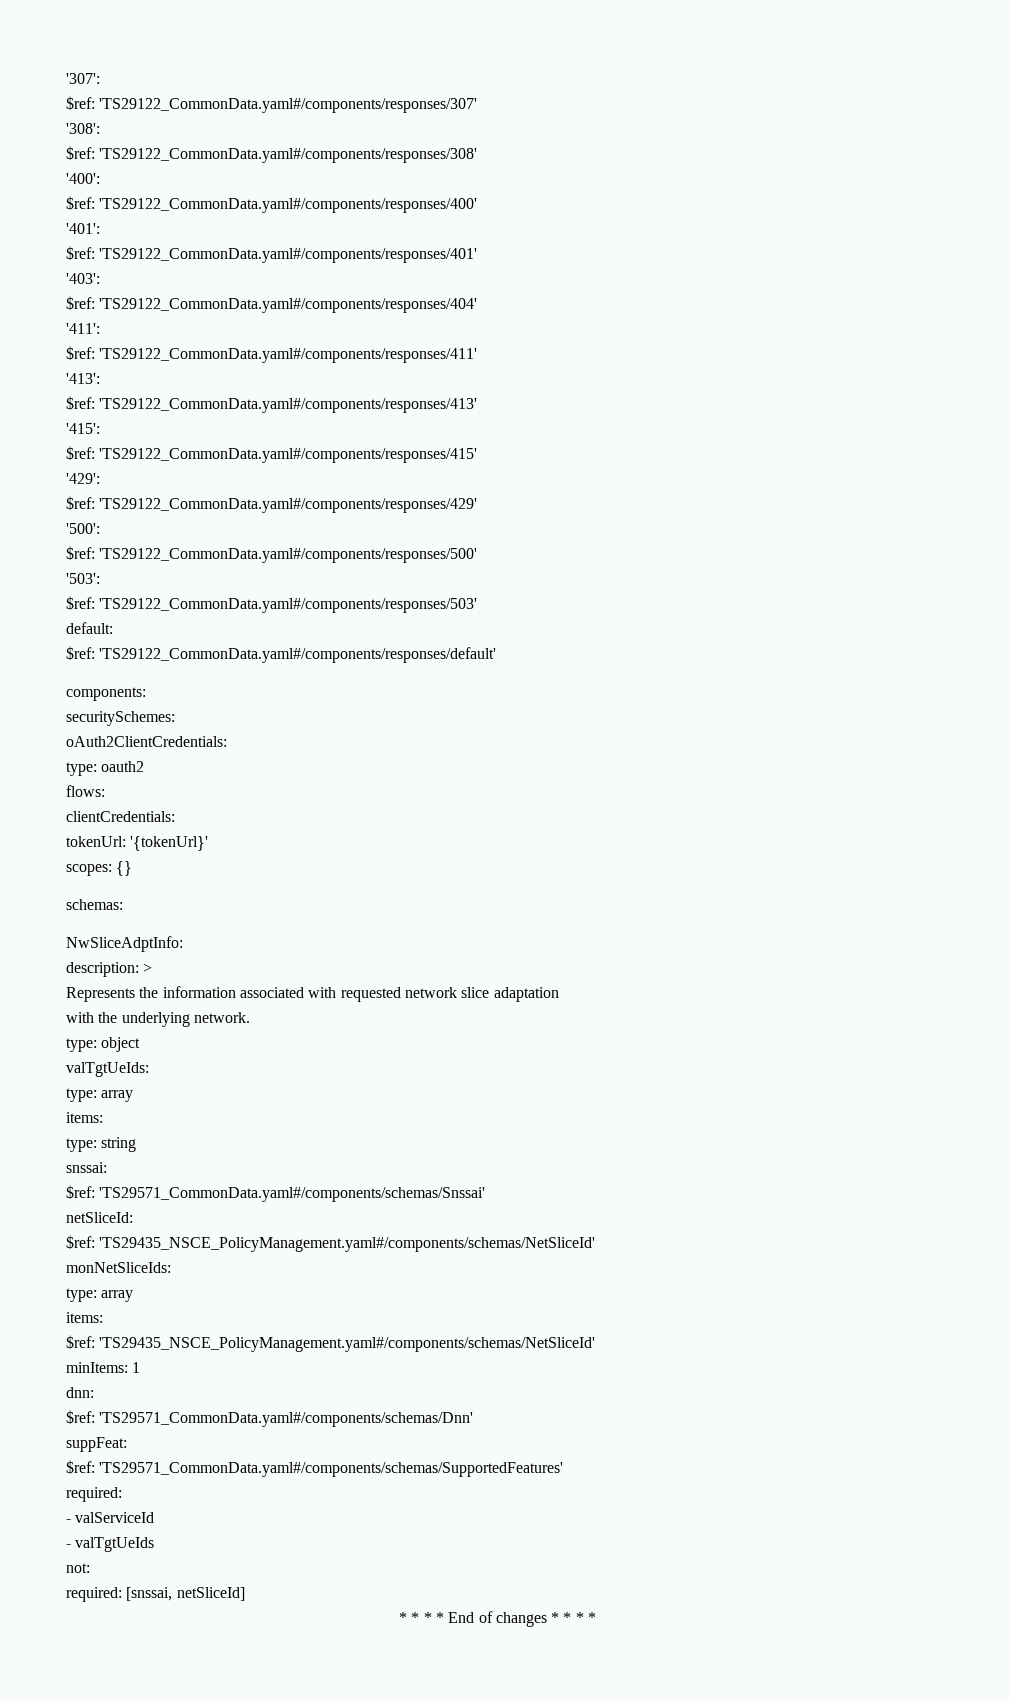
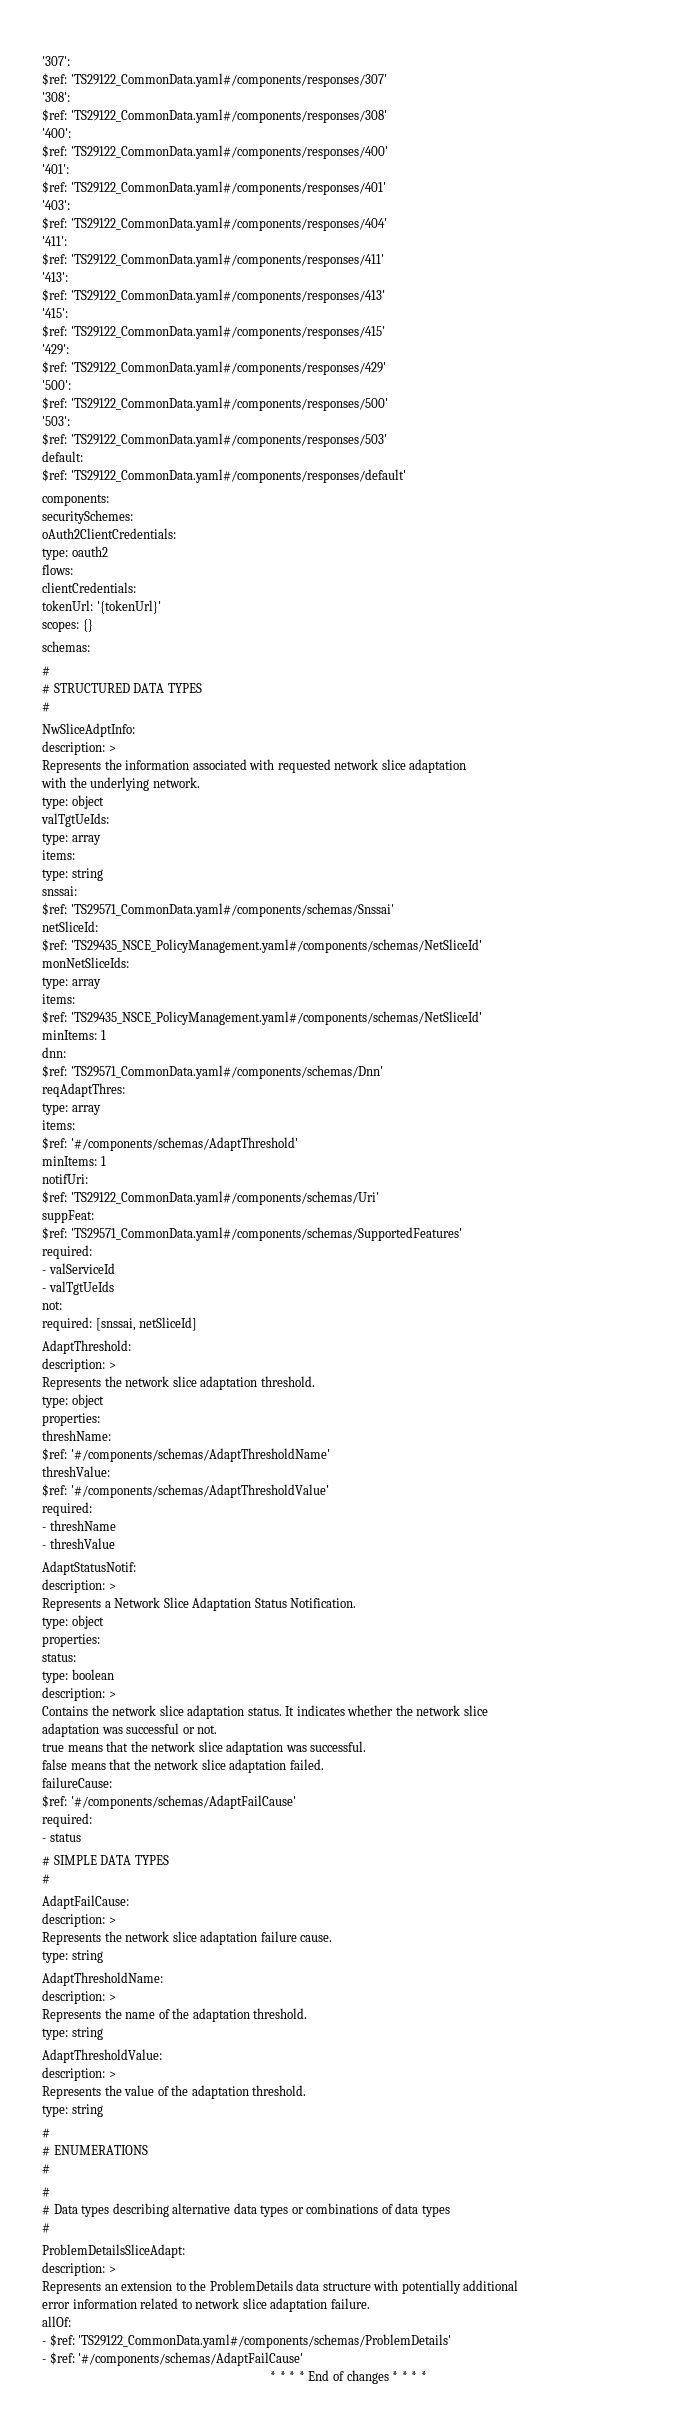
  schemas:
+ #
+ # STRUCTURED DATA TYPES
+ #
+ reqAdaptThres:
+ type: array
+ items:
+ $ref: '#/components/schemas/AdaptThreshold'
+ minItems: 1
+ notifUri:
+ $ref: 'TS29122_CommonData.yaml#/components/schemas/Uri'
+ AdaptThreshold:
+ description: >
+ Represents the network slice adaptation threshold.
+ type: object
+ properties:
+ threshName:
+ $ref: '#/components/schemas/AdaptThresholdName'
+ threshValue:
+ $ref: '#/components/schemas/AdaptThresholdValue'
+ required:
+ - threshName
+ - threshValue
+ AdaptStatusNotif:
+ description: >
+ Represents a Network Slice Adaptation Status Notification.
+ type: object
+ properties:
+ status:
+ type: boolean
+ description: >
+ Contains the network slice adaptation status. It indicates whether the network slice
+ adaptation was successful or not.
+ true means that the network slice adaptation was successful.
+ false means that the network slice adaptation failed.
+ failureCause:
+ $ref: '#/components/schemas/AdaptFailCause'
+ required:
+ - status
+ # SIMPLE DATA TYPES
+ #
+ AdaptFailCause:
+ description: >
+ Represents the network slice adaptation failure cause.
+ type: string
+ AdaptThresholdName:
+ description: >
+ Represents the name of the adaptation threshold.
+ type: string
+ AdaptThresholdValue:
+ description: >
+ Represents the value of the adaptation threshold.
+ type: string
+ #
+ # ENUMERATIONS
+ #
+ #
+ # Data types describing alternative data types or combinations of data types
+ #
+ ProblemDetailsSliceAdapt:
+ description: >
+ Represents an extension to the ProblemDetails data structure with potentially additional
+ error information related to network slice adaptation failure.
+ allOf:
+ - $ref: 'TS29122_CommonData.yaml#/components/schemas/ProblemDetails'
+ - $ref: '#/components/schemas/AdaptFailCause'

